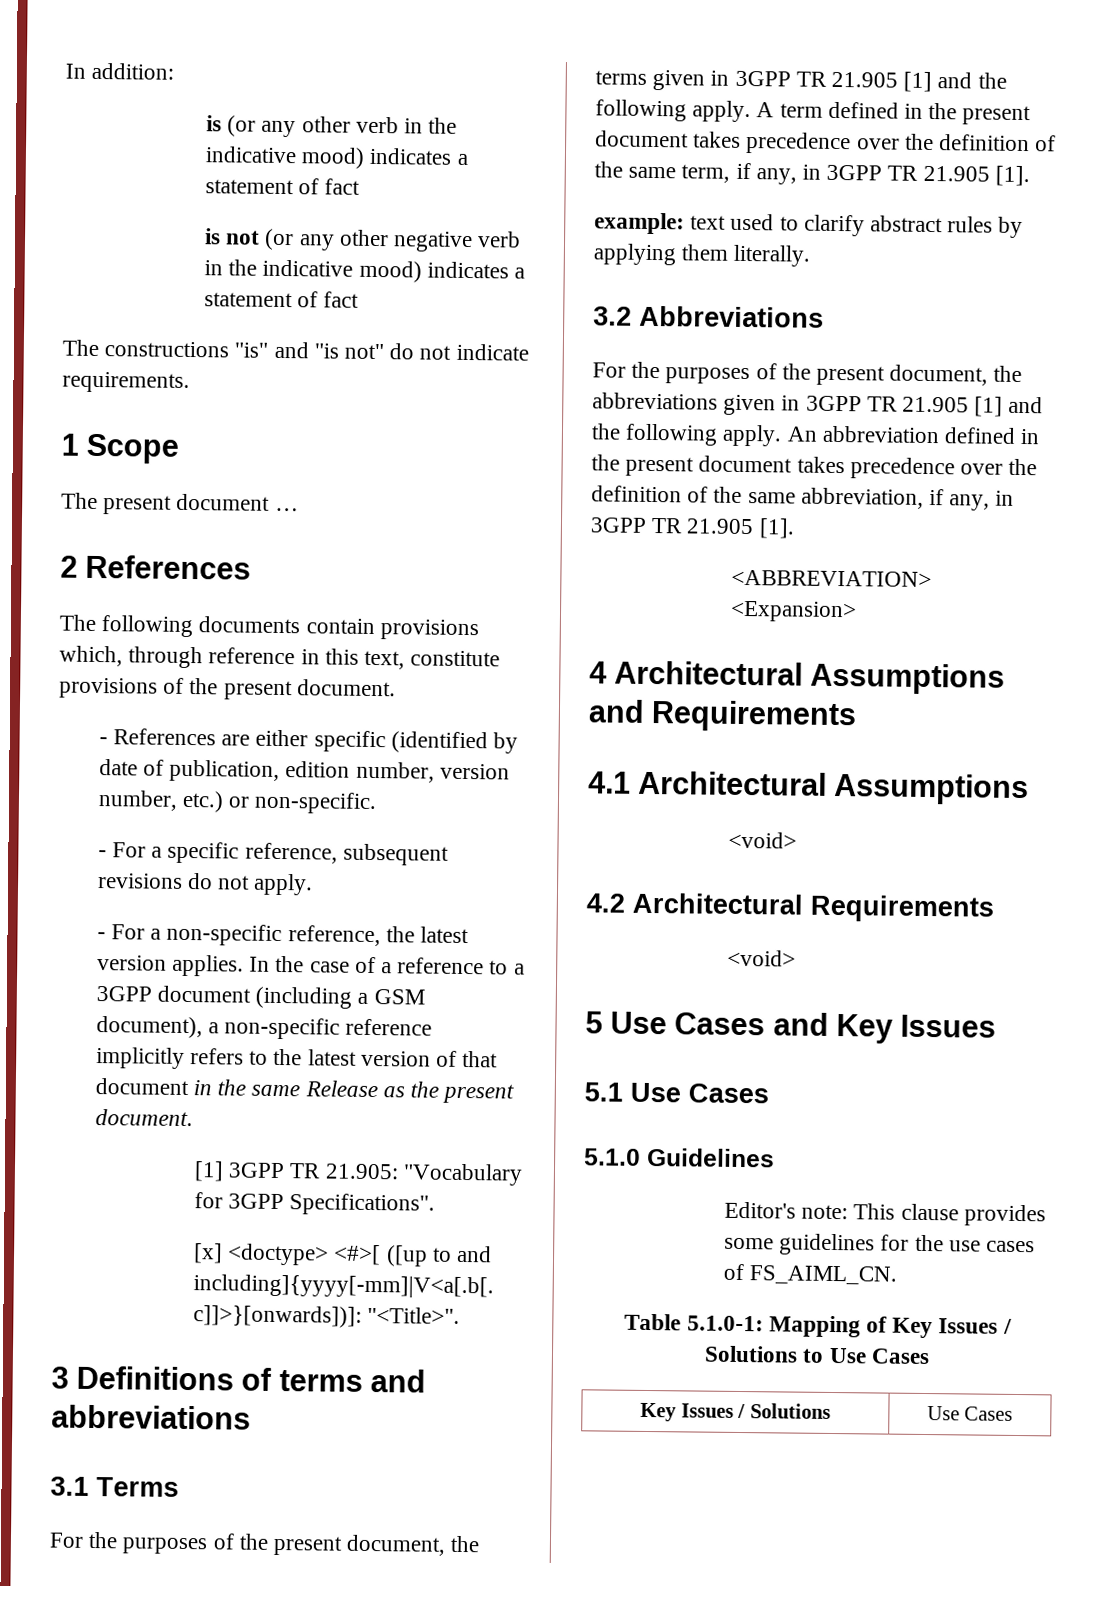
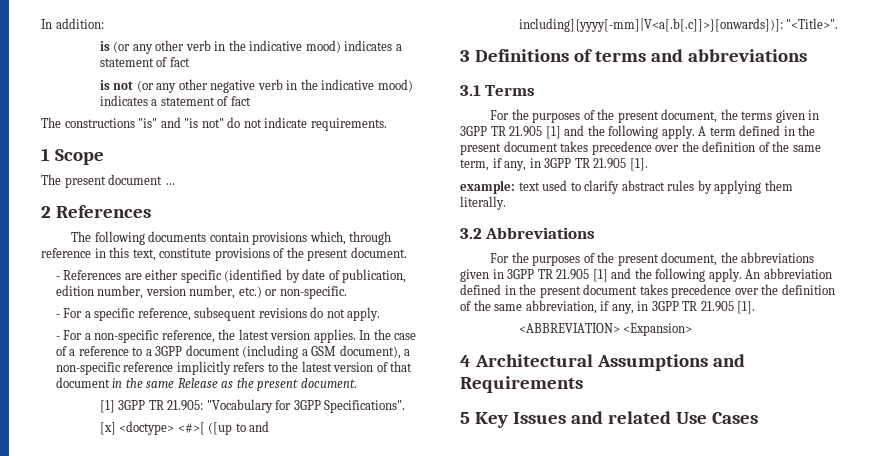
- 4.1 Architectural Assumptions
- <void>
- 4.2 Architectural Requirements
- <void>
- 5 Use Cases and Key Issues
- 5.1 Use Cases
- 5.1.0 Guidelines
- Editor's note: This clause provides some guidelines for the use cases of FS_AIML_CN.
- Table 5.1.0-1: Mapping of Key Issues / Solutions to Use Cases
- Key Issues / Solutions | Use Cases
+ 5 Key Issues and related Use Cases

